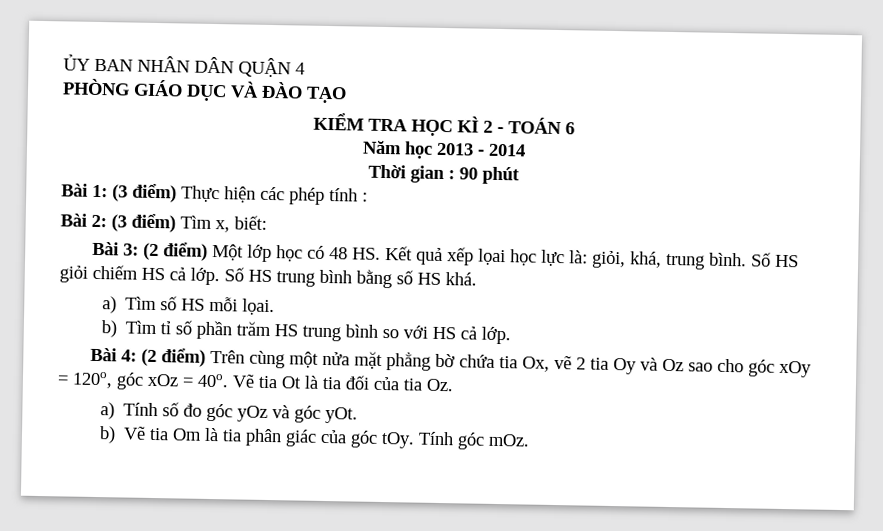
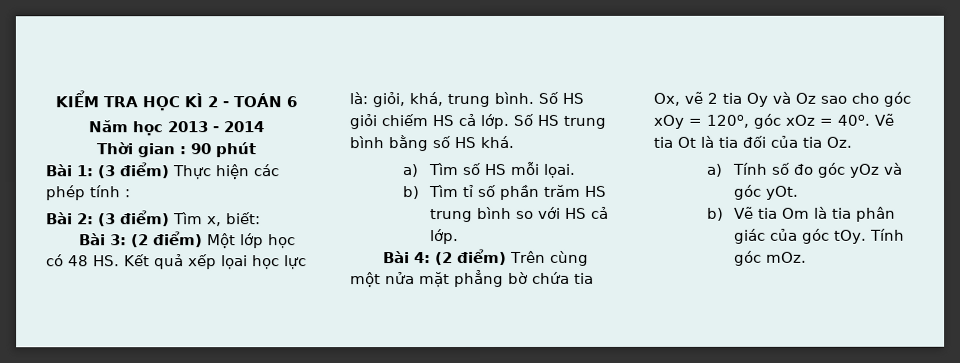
- ỦY BAN NHÂN DÂN QUẬN 4
- PHÒNG GIÁO DỤC VÀ ĐÀO TẠO

